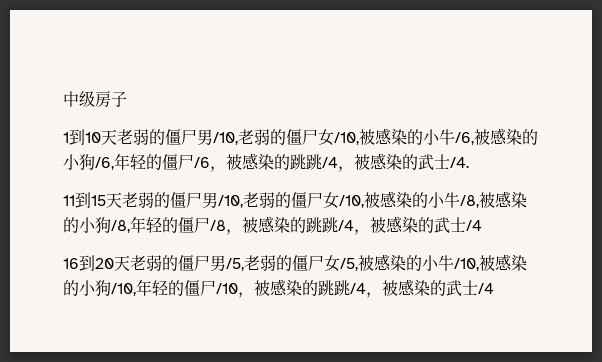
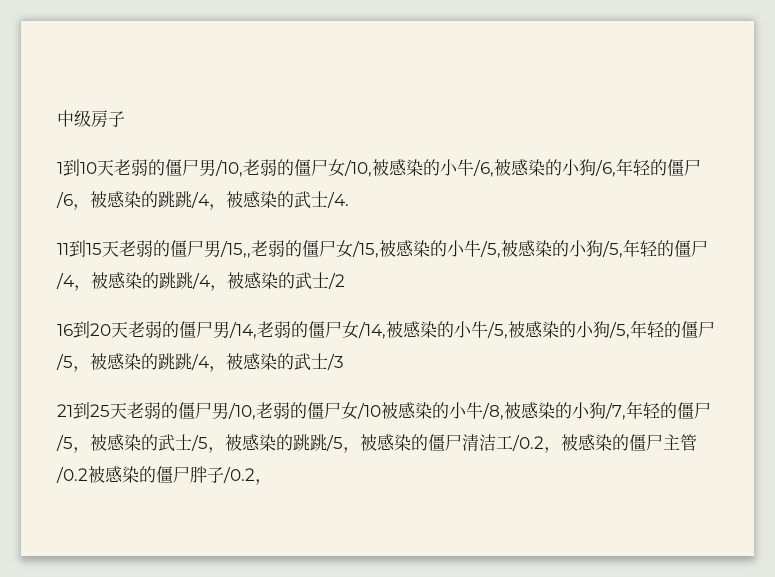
- 11到15天老弱的僵尸男/10,老弱的僵尸女/10,被感染的小牛/8,被感染的小狗/8,年轻的僵尸/8，被感染的跳跳/4，被感染的武士/4
+ 11到15天老弱的僵尸男/15,,老弱的僵尸女/15,被感染的小牛/5,被感染的小狗/5,年轻的僵尸/4，被感染的跳跳/4，被感染的武士/2
- 16到20天老弱的僵尸男/5,老弱的僵尸女/5,被感染的小牛/10,被感染的小狗/10,年轻的僵尸/10，被感染的跳跳/4，被感染的武士/4
+ 16到20天老弱的僵尸男/14,老弱的僵尸女/14,被感染的小牛/5,被感染的小狗/5,年轻的僵尸/5，被感染的跳跳/4，被感染的武士/3
+ 21到25天老弱的僵尸男/10,老弱的僵尸女/10被感染的小牛/8,被感染的小狗/7,年轻的僵尸/5，被感染的武士/5，被感染的跳跳/5，被感染的僵尸清洁工/0.2，被感染的僵尸主管/0.2被感染的僵尸胖子/0.2，

